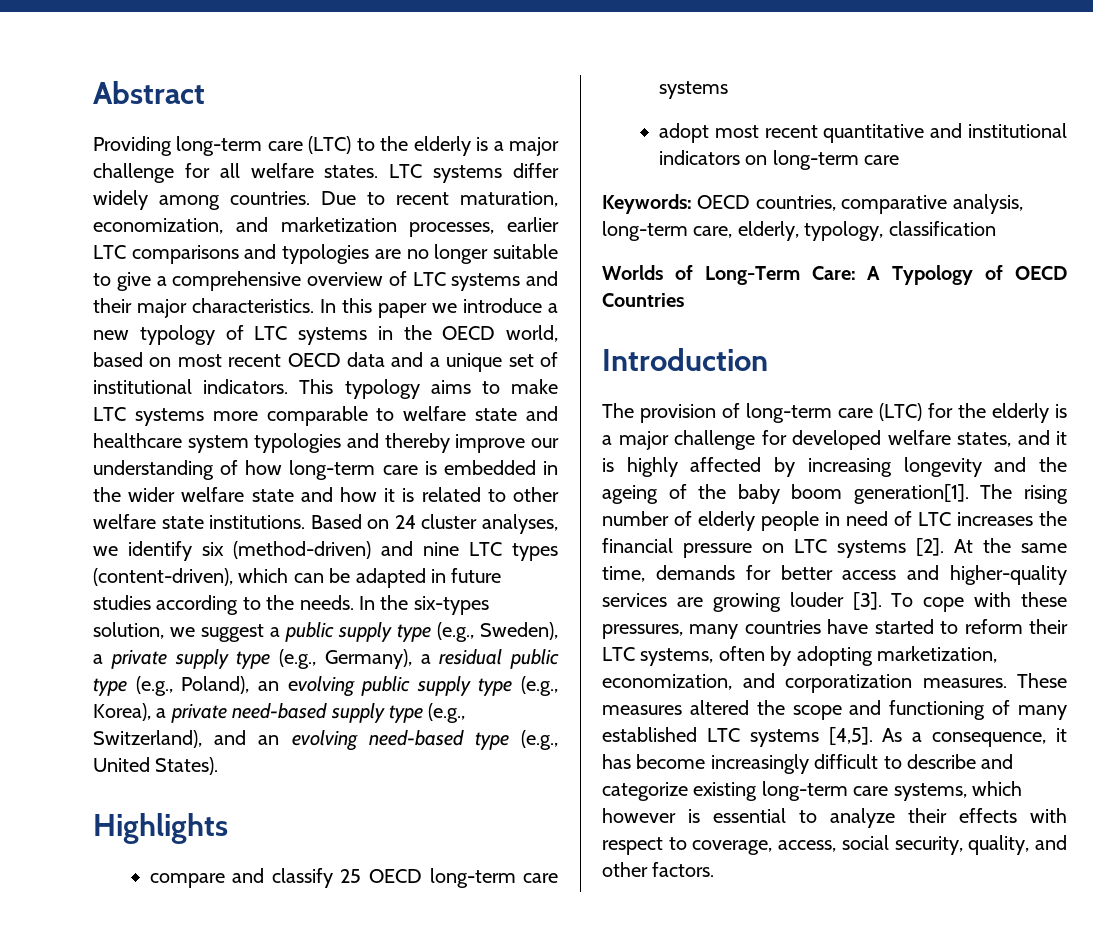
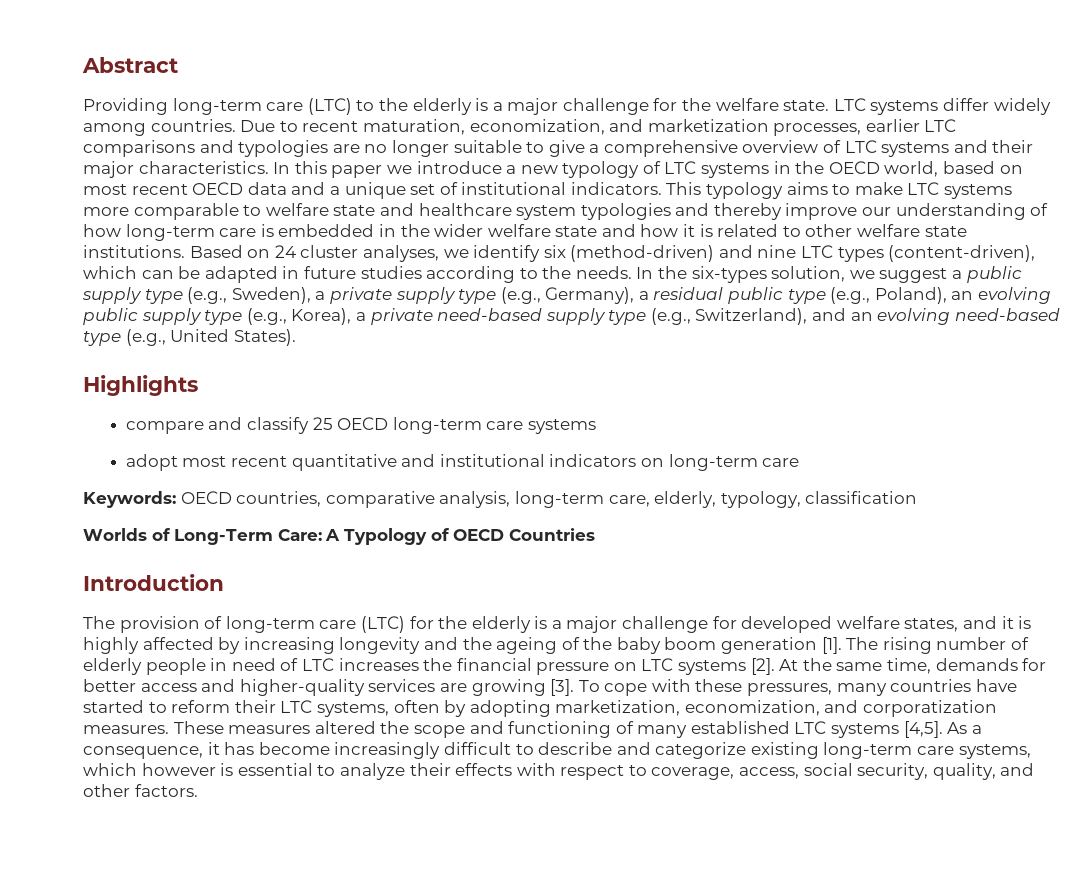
- Providing long-term care (LTC) to the elderly is a major challenge for all welfare states.
+ Providing long-term care (LTC) to the elderly is a major challenge for the welfare state.
- The provision of long-term care (LTC) for the elderly is a major challenge for developed welfare states, and it is highly affected by increasing longevity and the ageing of the baby boom generation[1].
+ The provision of long-term care (LTC) for the elderly is a major challenge for developed welfare states, and it is highly affected by increasing longevity and the ageing of the baby boom generation [1].
- At the same time, demands for better access and higher-quality services are growing louder [3].
+ At the same time, demands for better access and higher-quality services are growing [3].

